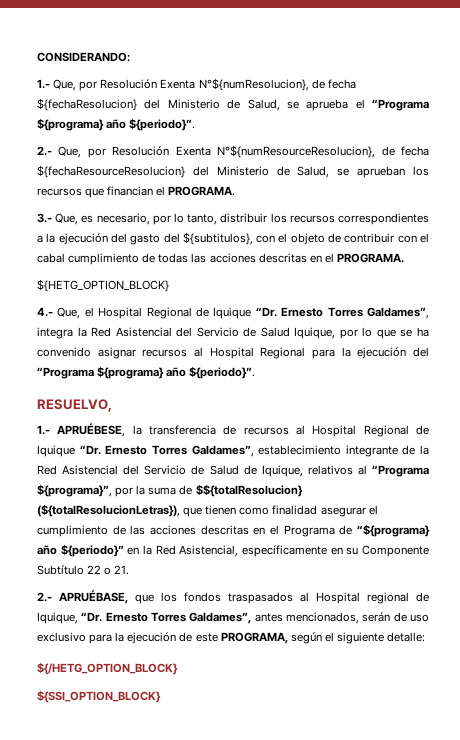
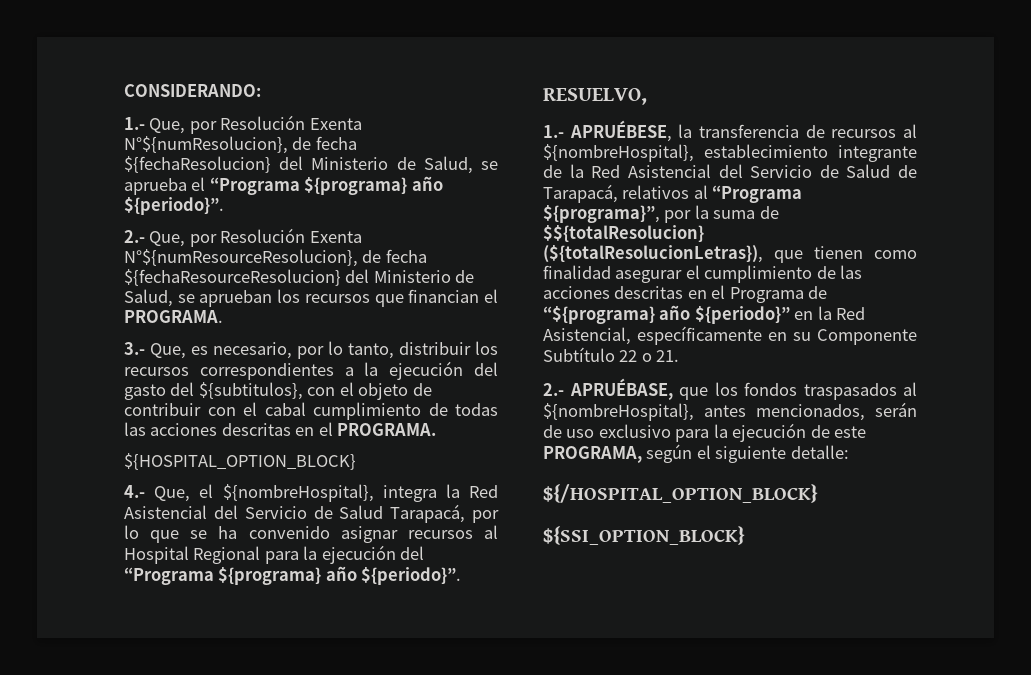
- ${HETG_OPTION_BLOCK}
+ ${HOSPITAL_OPTION_BLOCK}
- 4.- Que, el Hospital Regional de Iquique “Dr. Ernesto Torres Galdames”, integra la Red Asistencial del Servicio de Salud Iquique, por lo que se ha convenido asignar recursos al Hospital Regional para la ejecución del “Programa ${programa} año ${periodo}”.
+ 4.- Que, el ${nombreHospital}, integra la Red Asistencial del Servicio de Salud Tarapacá, por lo que se ha convenido asignar recursos al Hospital Regional para la ejecución del “Programa ${programa} año ${periodo}”.
- 1.- APRUÉBESE, la transferencia de recursos al Hospital Regional de Iquique “Dr. Ernesto Torres Galdames”, establecimiento integrante de la Red Asistencial del Servicio de Salud de Iquique, relativos al “Programa ${programa}”, por la suma de $${totalResolucion} (${totalResolucionLetras}), que tienen como finalidad asegurar el cumplimiento de las acciones descritas en el Programa de “${programa} año ${periodo}” en la Red Asistencial, específicamente en su Componente Subtítulo 22 o 21.
+ 1.- APRUÉBESE, la transferencia de recursos al ${nombreHospital}, establecimiento integrante de la Red Asistencial del Servicio de Salud de Tarapacá, relativos al “Programa ${programa}”, por la suma de $${totalResolucion} (${totalResolucionLetras}), que tienen como finalidad asegurar el cumplimiento de las acciones descritas en el Programa de “${programa} año ${periodo}” en la Red Asistencial, específicamente en su Componente Subtítulo 22 o 21.
- 2.- APRUÉBASE, que los fondos traspasados al Hospital regional de Iquique, “Dr. Ernesto Torres Galdames”, antes mencionados, serán de uso exclusivo para la ejecución de este PROGRAMA, según el siguiente detalle:
+ 2.- APRUÉBASE, que los fondos traspasados al ${nombreHospital}, antes mencionados, serán de uso exclusivo para la ejecución de este PROGRAMA, según el siguiente detalle:
- ${/HETG_OPTION_BLOCK}
+ ${/HOSPITAL_OPTION_BLOCK}

